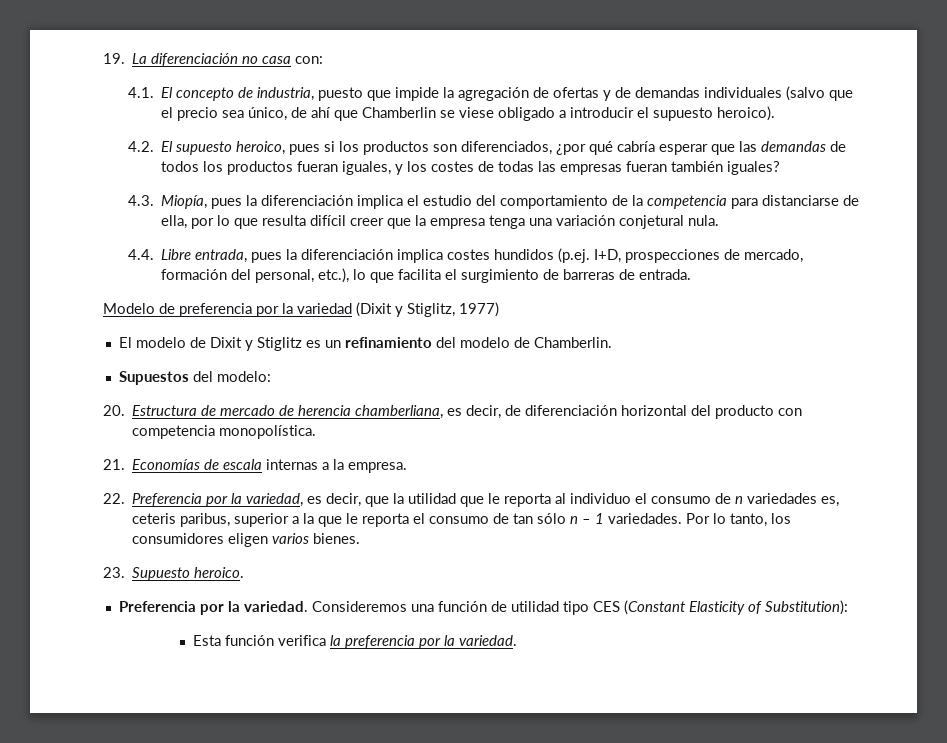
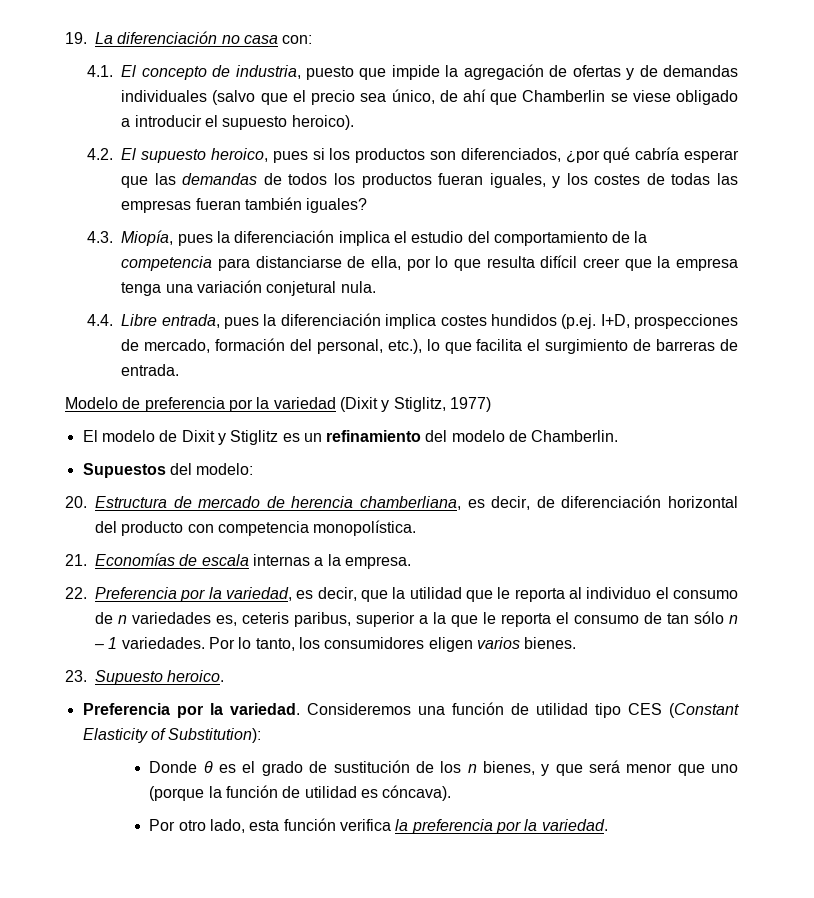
- Esta función verifica la preferencia por la variedad.
+ Donde θ es el grado de sustitución de los n bienes, y que será menor que uno (porque la función de utilidad es cóncava).
+ Por otro lado, esta función verifica la preferencia por la variedad.

